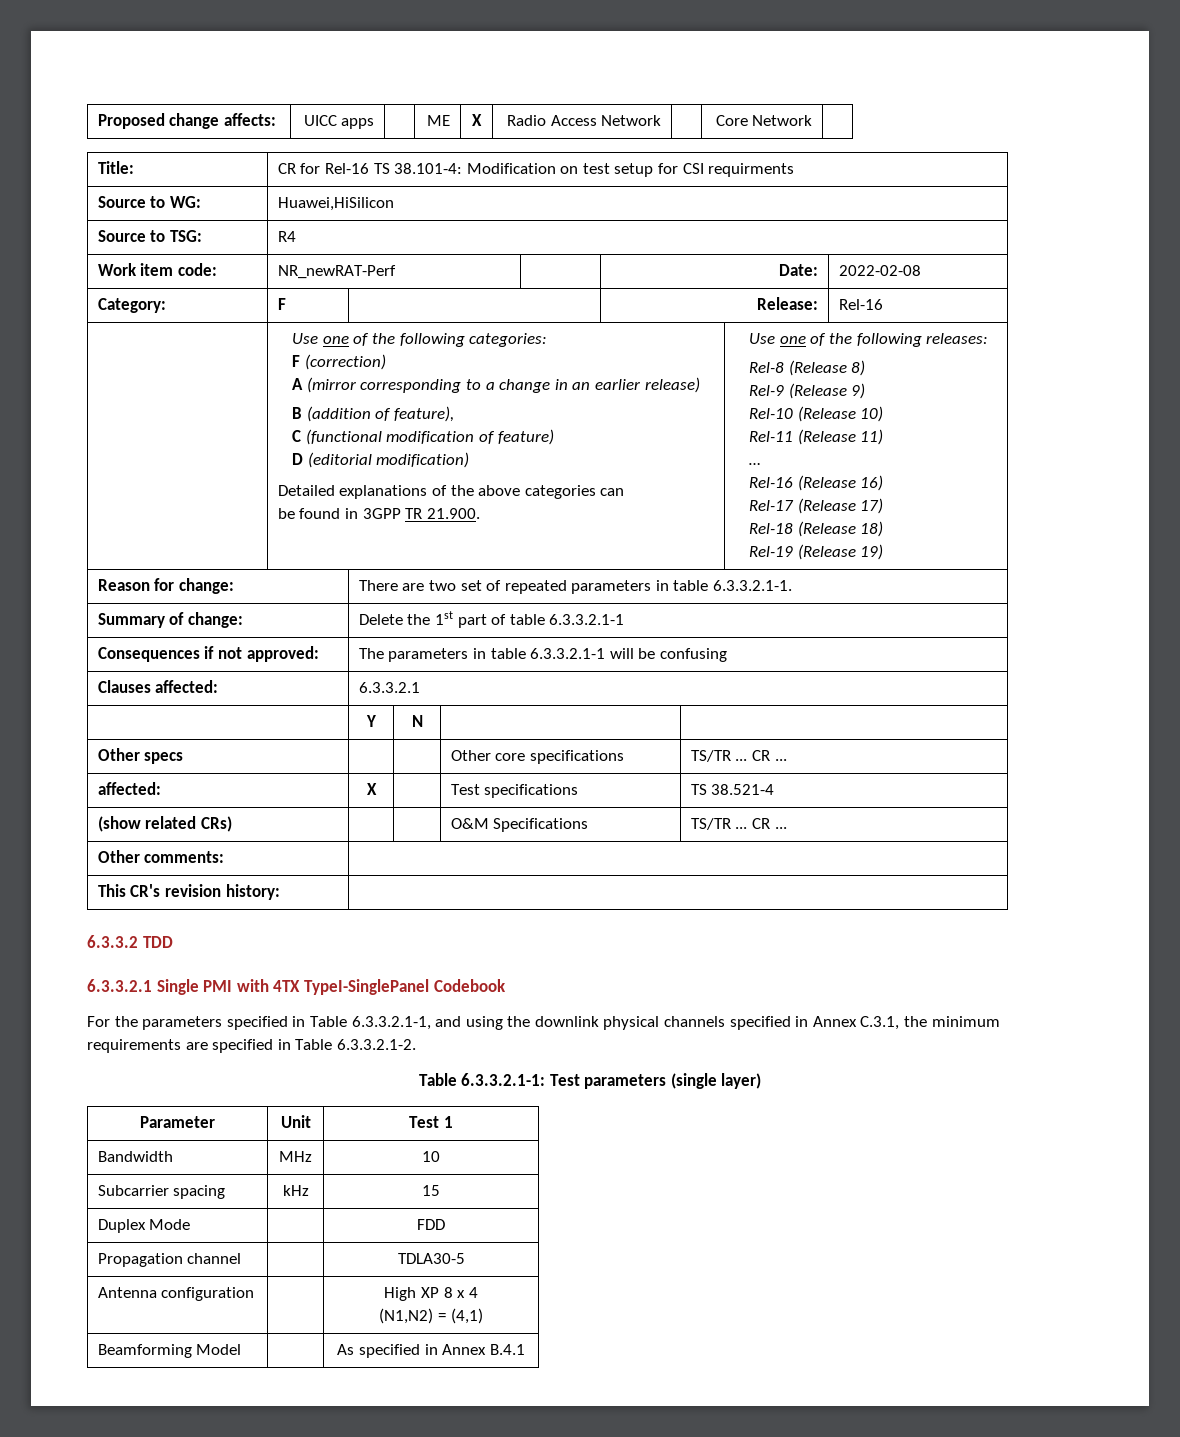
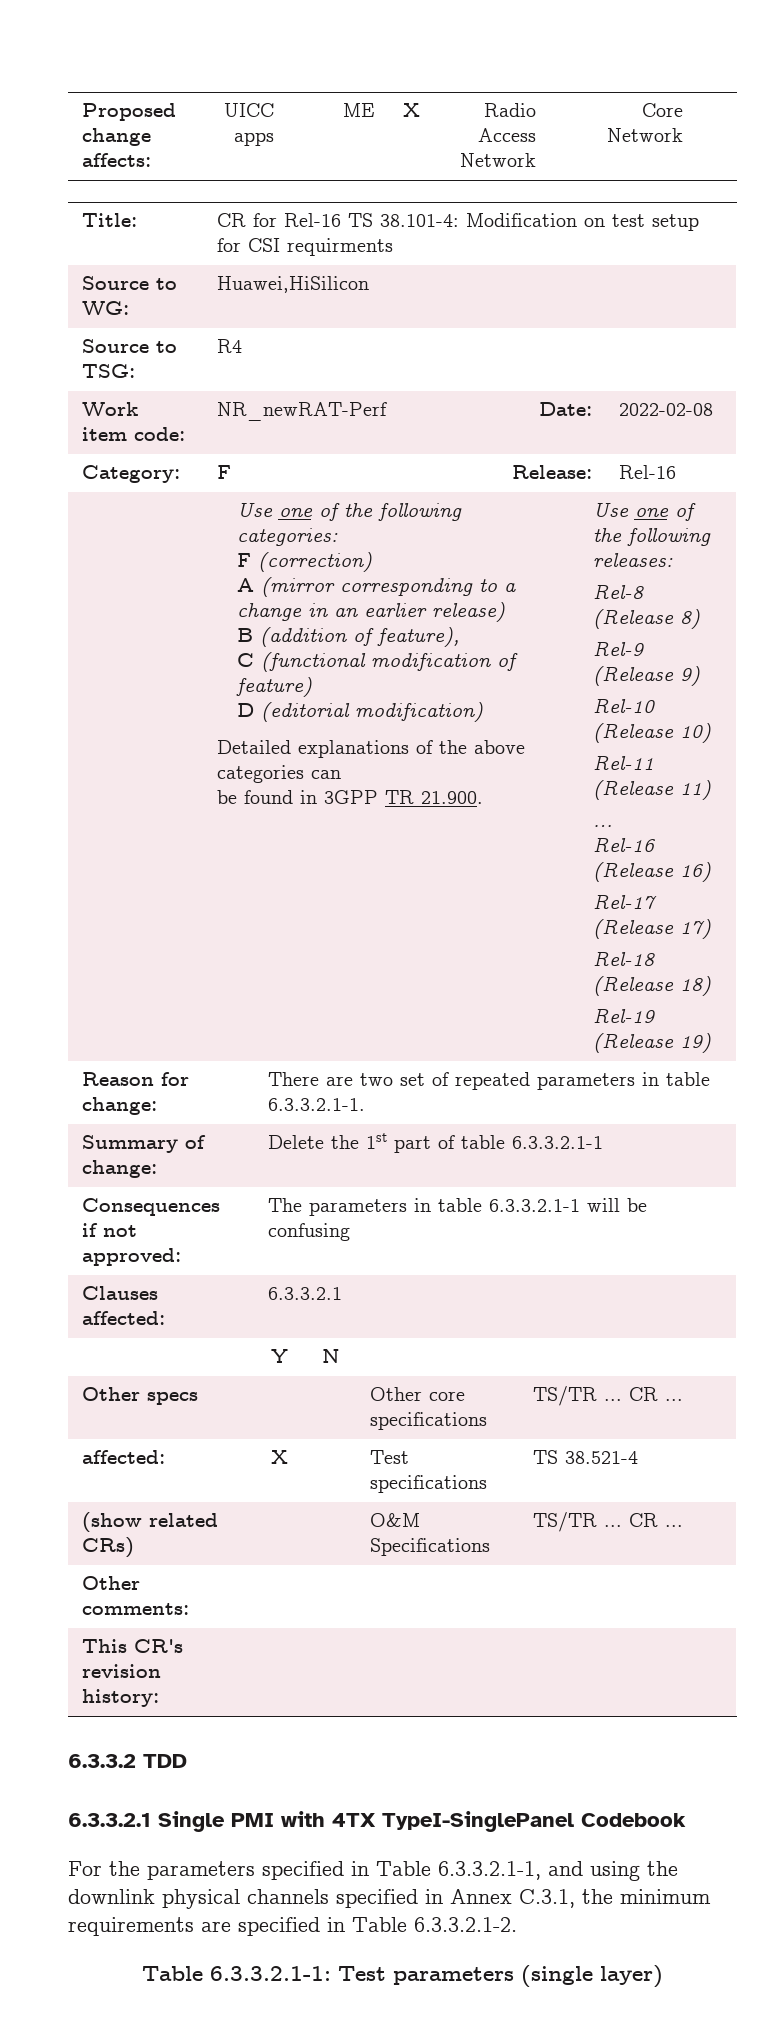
- Parameter | Unit | Test 1
- Bandwidth | MHz | 10
- Subcarrier spacing | kHz | 15
- Duplex Mode | | FDD
- Propagation channel | | TDLA30-5
- Antenna configuration | | High XP 8 x 4
- (N1,N2) = (4,1)
- Beamforming Model | | As specified in Annex B.4.1

